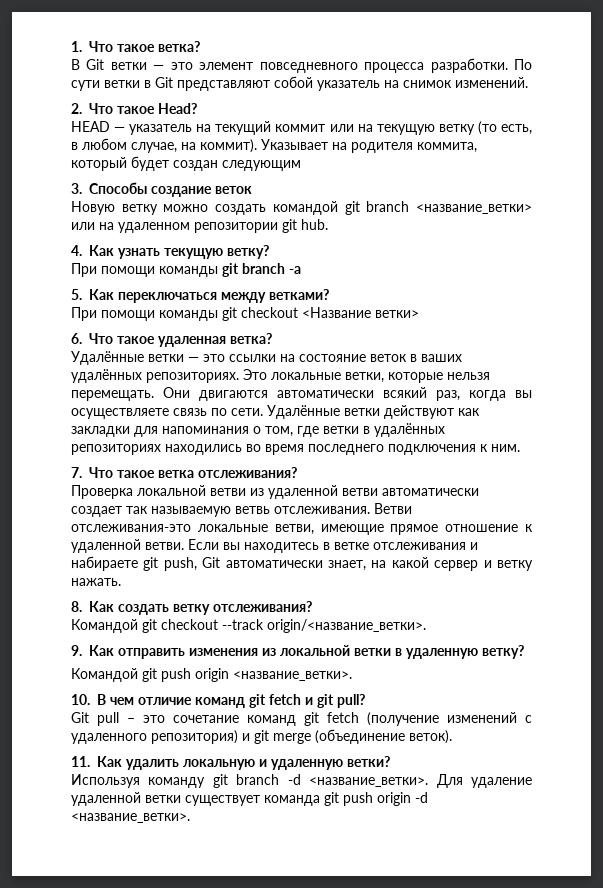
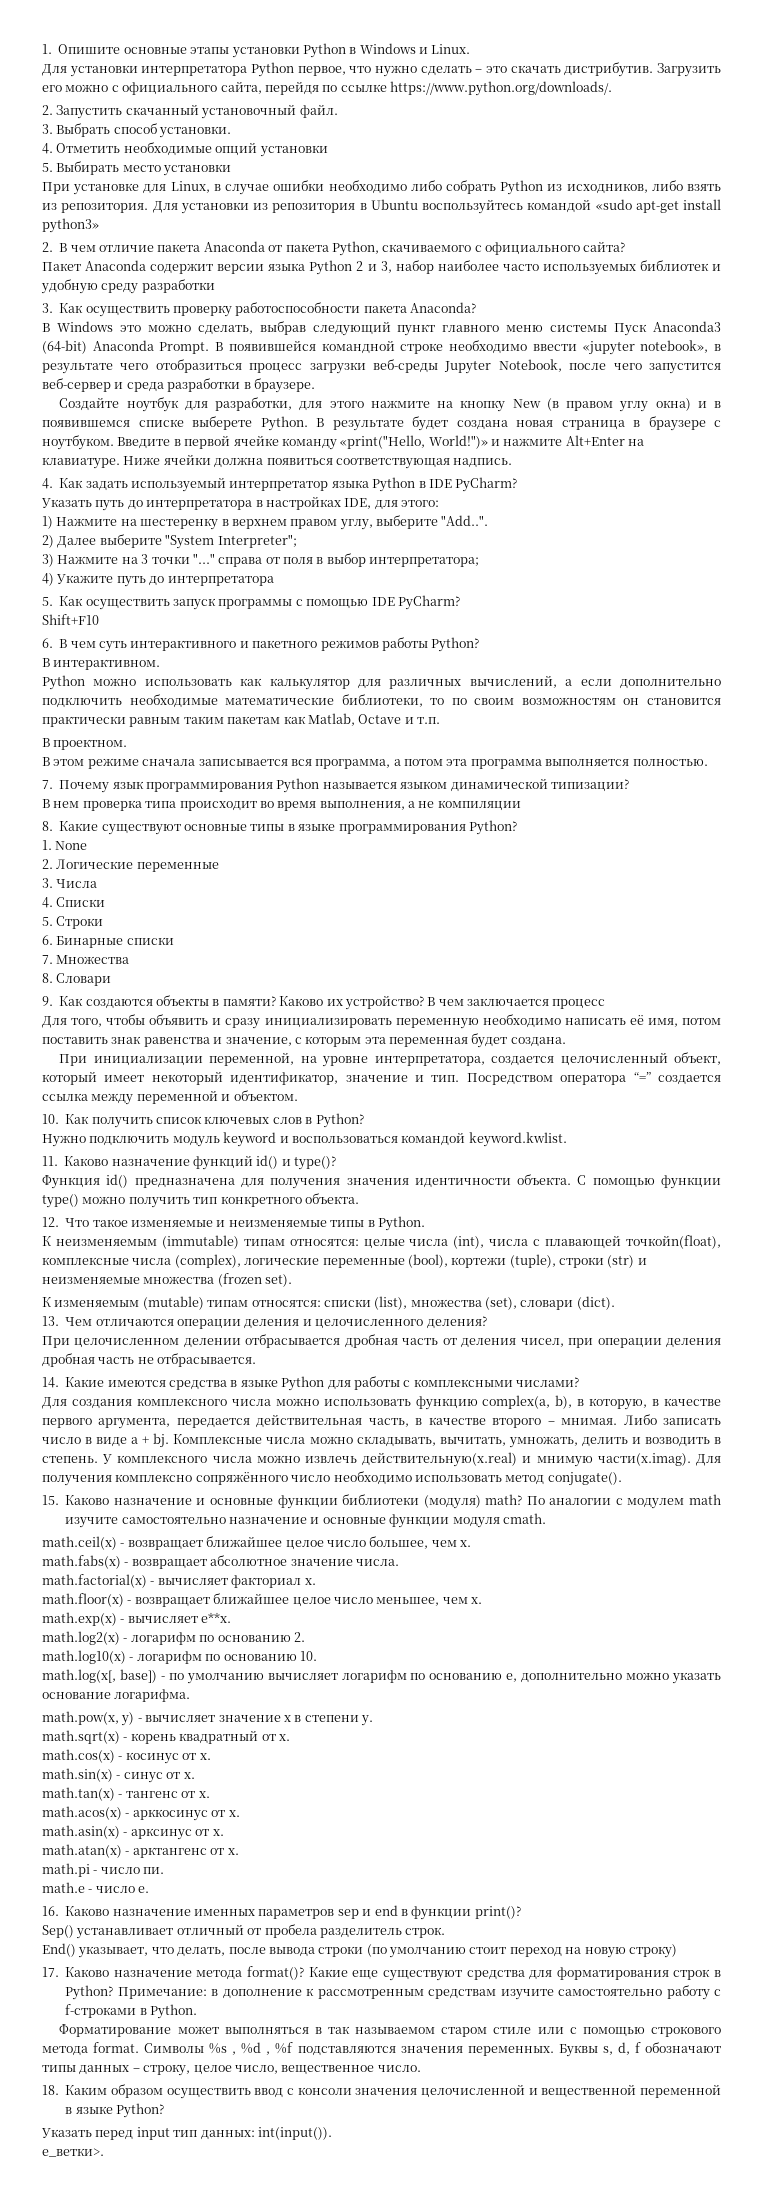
- 1. Что такое ветка?
- В Git ветки — это элемент повседневного процесса разработки. По сути ветки в Git представляют собой указатель на снимок изменений.
- 2. Что такое Head?
- HEAD — указатель на текущий коммит или на текущую ветку (то есть, в любом случае, на коммит). Указывает на родителя коммита, который будет создан следующим
- 3. Способы создание веток
- Новую ветку можно создать командой git branch <название_ветки> или на удаленном репозитории git hub.
- 4. Как узнать текущую ветку?
- При помощи команды git branch -a
- 5. Как переключаться между ветками?
- При помощи команды git checkout <Название ветки>
- 6. Что такое удаленная ветка?
- Удалённые ветки — это ссылки на состояние веток в ваших удалённых репозиториях. Это локальные ветки, которые нельзя перемещать. Они двигаются автоматически всякий раз, когда вы осуществляете связь по сети. Удалённые ветки действуют как закладки для напоминания о том, где ветки в удалённых репозиториях находились во время последнего подключения к ним.
- 7. Что такое ветка отслеживания?
- Проверка локальной ветви из удаленной ветви автоматически создает так называемую ветвь отслеживания. Ветви отслеживания-это локальные ветви, имеющие прямое отношение к удаленной ветви. Если вы находитесь в ветке отслеживания и набираете git push, Git автоматически знает, на какой сервер и ветку нажать.
- 8. Как создать ветку отслеживания?
- Командой git checkout --track origin/<название_ветки>.
- 9. Как отправить изменения из локальной ветки в удаленную ветку?
- Командой git push origin <название_ветки>.
- 10. В чем отличие команд git fetch и git pull?
- Git pull – это сочетание команд git fetch (получение изменений с удаленного репозитория) и git merge (объединение веток).
- 11. Как удалить локальную и удаленную ветки?
- Используя команду git branch -d <название_ветки>. Для удаление удаленной ветки существует команда git push origin -d <название_ветки>.
+ 1. Опишите основные этапы установки Python в Windows и Linux.
+ Для установки интерпретатора Python первое, что нужно сделать – это скачать дистрибутив. Загрузить его можно с официального сайта, перейдя по ссылке https://www.python.org/downloads/.
+ 2. Запустить скачанный установочный файл.
+ 3. Выбрать способ установки.
+ 4. Отметить необходимые опций установки
+ 5. Выбирать место установки
+ При установке для Linux, в случае ошибки необходимо либо собрать Python из исходников, либо взять из репозитория. Для установки из репозитория в Ubuntu воспользуйтесь командой «sudo apt-get install python3»
+ 2. В чем отличие пакета Anaconda от пакета Python, скачиваемого с официального сайта?
+ Пакет Anaconda содержит версии языка Python 2 и 3, набор наиболее часто используемых библиотек и удобную среду разработки
+ 3. Как осуществить проверку работоспособности пакета Anaconda?
+ В Windows это можно сделать, выбрав следующий пункт главного меню системы Пуск Anaconda3 (64-bit) Anaconda Prompt. В появившейся командной строке необходимо ввести «jupyter notebook», в результате чего отобразиться процесс загрузки веб-среды Jupyter Notebook, после чего запустится веб-сервер и среда разработки в браузере.
+ Создайте ноутбук для разработки, для этого нажмите на кнопку New (в правом углу окна) и в появившемся списке выберете Python. В результате будет создана новая страница в браузере с ноутбуком. Введите в первой ячейке команду «print("Hello, World!")» и нажмите Alt+Enter на клавиатуре. Ниже ячейки должна появиться соответствующая надпись.
+ 4. Как задать используемый интерпретатор языка Python в IDE PyCharm?
+ Указать путь до интерпретатора в настройках IDE, для этого:
+ 1) Нажмите на шестеренку в верхнем правом углу, выберите "Add..".
+ 2) Далее выберите "System Interpreter";
+ 3) Нажмите на 3 точки "..." справа от поля в выбор интерпретатора;
+ 4) Укажите путь до интерпретатора
+ 5. Как осуществить запуск программы с помощью IDE PyCharm?
+ Shift+F10
+ 6. В чем суть интерактивного и пакетного режимов работы Python?
+ В интерактивном.
+ Python можно использовать как калькулятор для различных вычислений, а если дополнительно подключить необходимые математические библиотеки, то по своим возможностям он становится практически равным таким пакетам как Matlab, Octave и т.п.
+ В проектном.
+ В этом режиме сначала записывается вся программа, а потом эта программа выполняется полностью.
+ 7. Почему язык программирования Python называется языком динамической типизации?
+ В нем проверка типа происходит во время выполнения, а не компиляции
+ 8. Какие существуют основные типы в языке программирования Python?
+ 1. None
+ 2. Логические переменные
+ 3. Числа
+ 4. Списки
+ 5. Строки
+ 6. Бинарные списки
+ 7. Множества
+ 8. Словари
+ 9. Как создаются объекты в памяти? Каково их устройство? В чем заключается процесс
+ Для того, чтобы объявить и сразу инициализировать переменную необходимо написать её имя, потом поставить знак равенства и значение, с которым эта переменная будет создана.
+ При инициализации переменной, на уровне интерпретатора, создается целочисленный объект, который имеет некоторый идентификатор, значение и тип. Посредством оператора “=” создается ссылка между переменной и объектом.
+ 10. Как получить список ключевых слов в Python?
+ Нужно подключить модуль keyword и воспользоваться командой keyword.kwlist.
+ 11. Каково назначение функций id() и type()?
+ Функция id() предназначена для получения значения идентичности объекта. С помощью функции type() можно получить тип конкретного объекта.
+ 12. Что такое изменяемые и неизменяемые типы в Python.
+ К неизменяемым (immutable) типам относятся: целые числа (int), числа с плавающей точкойn(float), комплексные числа (complex), логические переменные (bool), кортежи (tuple), строки (str) и неизменяемые множества (frozen set).
+ К изменяемым (mutable) типам относятся: списки (list), множества (set), словари (dict).
+ 13. Чем отличаются операции деления и целочисленного деления?
+ При целочисленном делении отбрасывается дробная часть от деления чисел, при операции деления дробная часть не отбрасывается.
+ 14. Какие имеются средства в языке Python для работы с комплексными числами?
+ Для создания комплексного числа можно использовать функцию complex(a, b), в которую, в качестве первого аргумента, передается действительная часть, в качестве второго – мнимая. Либо записать число в виде a + bj. Комплексные числа можно складывать, вычитать, умножать, делить и возводить в степень. У комплексного числа можно извлечь действительную(x.real) и мнимую части(x.imag). Для получения комплексно сопряжённого число необходимо использовать метод conjugate().
+ 15. Каково назначение и основные функции библиотеки (модуля) math? По аналогии с модулем math изучите самостоятельно назначение и основные функции модуля cmath.
+ math.ceil(x) - возвращает ближайшее целое число большее, чем x.
+ math.fabs(x) - возвращает абсолютное значение числа.
+ math.factorial(x) - вычисляет факториал x.
+ math.floor(x) - возвращает ближайшее целое число меньшее, чем x.
+ math.exp(x) - вычисляет e**x.
+ math.log2(x) - логарифм по основанию 2.
+ math.log10(x) - логарифм по основанию 10.
+ math.log(x[, base]) - по умолчанию вычисляет логарифм по основанию e, дополнительно можно указать основание логарифма.
+ math.pow(x, y) - вычисляет значение x в степени y.
+ math.sqrt(x) - корень квадратный от x.
+ math.cos(x) - косинус от x.
+ math.sin(x) - синус от x.
+ math.tan(x) - тангенс от x.
+ math.acos(x) - арккосинус от x.
+ math.asin(x) - арксинус от x.
+ math.atan(x) - арктангенс от x.
+ math.pi - число пи.
+ math.e - число е.
+ 16. Каково назначение именных параметров sep и end в функции print()?
+ Sep() устанавливает отличный от пробела разделитель строк.
+ End() указывает, что делать, после вывода строки (по умолчанию стоит переход на новую строку)
+ 17. Каково назначение метода format()? Какие еще существуют средства для форматирования строк в Python? Примечание: в дополнение к рассмотренным средствам изучите самостоятельно работу с f-строками в Python.
+ Форматирование может выполняться в так называемом старом стиле или с помощью строкового метода format. Символы %s , %d , %f подставляются значения переменных. Буквы s, d, f обозначают типы данных – строку, целое число, вещественное число.
+ 18. Каким образом осуществить ввод с консоли значения целочисленной и вещественной переменной в языке Python?
+ Указать перед input тип данных: int(input()).
+ е_ветки>.

